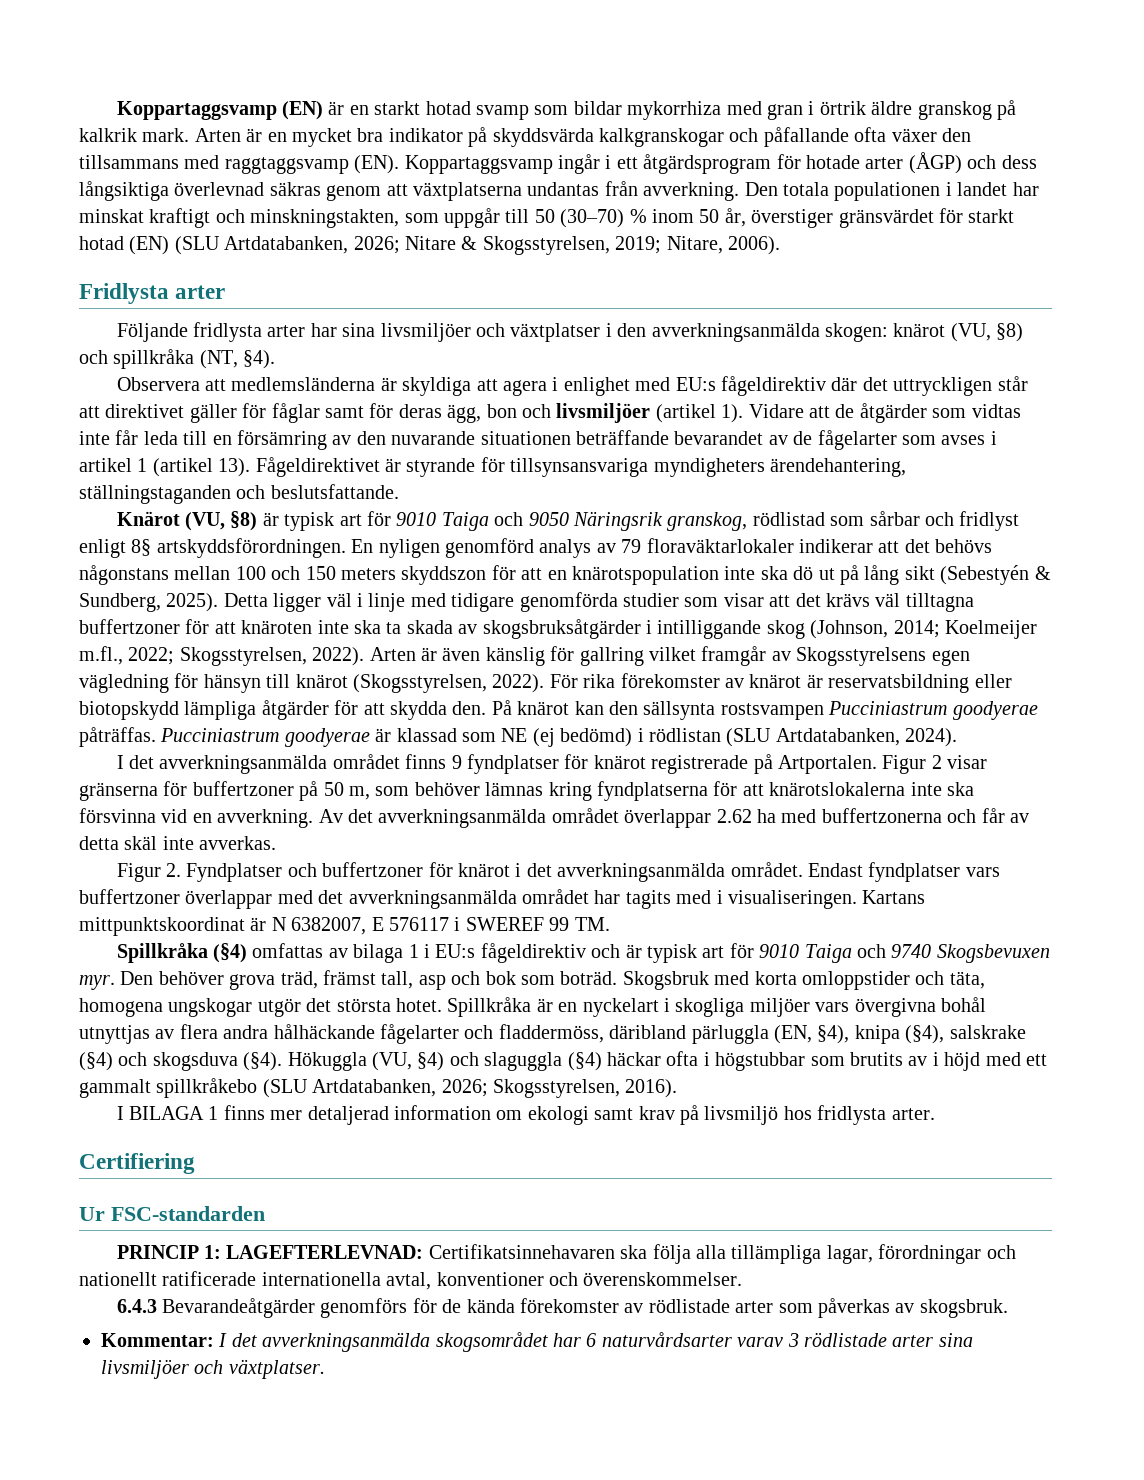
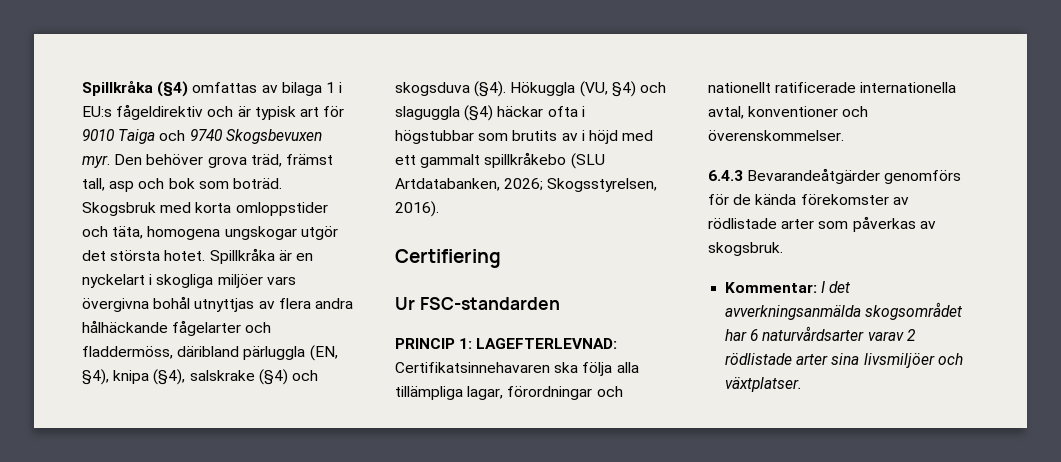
- Koppartaggsvamp (EN) är en starkt hotad svamp som bildar mykorrhiza med gran i örtrik äldre granskog på kalkrik mark. Arten är en mycket bra indikator på skyddsvärda kalkgranskogar och påfallande ofta växer den tillsammans med raggtaggsvamp (EN). Koppartaggsvamp ingår i ett åtgärdsprogram för hotade arter (ÅGP) och dess långsiktiga överlevnad säkras genom att växtplatserna undantas från avverkning. Den totala populationen i landet har minskat kraftigt och minskningstakten, som uppgår till 50 (30–70) % inom 50 år, överstiger gränsvärdet för starkt hotad (EN) (SLU Artdatabanken, 2026; Nitare & Skogsstyrelsen, 2019; Nitare, 2006).
- Fridlysta arter
- Följande fridlysta arter har sina livsmiljöer och växtplatser i den avverkningsanmälda skogen: knärot (VU, §8) och spillkråka (NT, §4).
- Observera att medlemsländerna är skyldiga att agera i enlighet med EU:s fågeldirektiv där det uttryckligen står att direktivet gäller för fåglar samt för deras ägg, bon och livsmiljöer (artikel 1). Vidare att de åtgärder som vidtas inte får leda till en försämring av den nuvarande situationen beträffande bevarandet av de fågelarter som avses i artikel 1 (artikel 13). Fågeldirektivet är styrande för tillsynsansvariga myndigheters ärendehantering, ställningstaganden och beslutsfattande.
- Knärot (VU, §8) är typisk art för 9010 Taiga och 9050 Näringsrik granskog, rödlistad som sårbar och fridlyst enligt 8§ artskyddsförordningen. En nyligen genomförd analys av 79 floraväktarlokaler indikerar att det behövs någonstans mellan 100 och 150 meters skyddszon för att en knärotspopulation inte ska dö ut på lång sikt (Sebestyén & Sundberg, 2025). Detta ligger väl i linje med tidigare genomförda studier som visar att det krävs väl tilltagna buffertzoner för att knäroten inte ska ta skada av skogsbruksåtgärder i intilliggande skog (Johnson, 2014; Koelmeijer m.fl., 2022; Skogsstyrelsen, 2022). Arten är även känslig för gallring vilket framgår av Skogsstyrelsens egen vägledning för hänsyn till knärot (Skogsstyrelsen, 2022). För rika förekomster av knärot är reservatsbildning eller biotopskydd lämpliga åtgärder för att skydda den. På knärot kan den sällsynta rostsvampen Pucciniastrum goodyerae påträffas. Pucciniastrum goodyerae är klassad som NE (ej bedömd) i rödlistan (SLU Artdatabanken, 2024).
- I det avverkningsanmälda området finns 9 fyndplatser för knärot registrerade på Artportalen. Figur 2 visar gränserna för buffertzoner på 50 m, som behöver lämnas kring fyndplatserna för att knärotslokalerna inte ska försvinna vid en avverkning. Av det avverkningsanmälda området överlappar 2.62 ha med buffertzonerna och får av detta skäl inte avverkas.
- Figur 2. Fyndplatser och buffertzoner för knärot i det avverkningsanmälda området. Endast fyndplatser vars buffertzoner överlappar med det avverkningsanmälda området har tagits med i visualiseringen. Kartans mittpunktskoordinat är N 6382007, E 576117 i SWEREF 99 TM.
- I BILAGA 1 finns mer detaljerad information om ekologi samt krav på livsmiljö hos fridlysta arter.
- Kommentar: I det avverkningsanmälda skogsområdet har 6 naturvårdsarter varav 3 rödlistade arter sina livsmiljöer och växtplatser.
+ Kommentar: I det avverkningsanmälda skogsområdet har 6 naturvårdsarter varav 2 rödlistade arter sina livsmiljöer och växtplatser.

